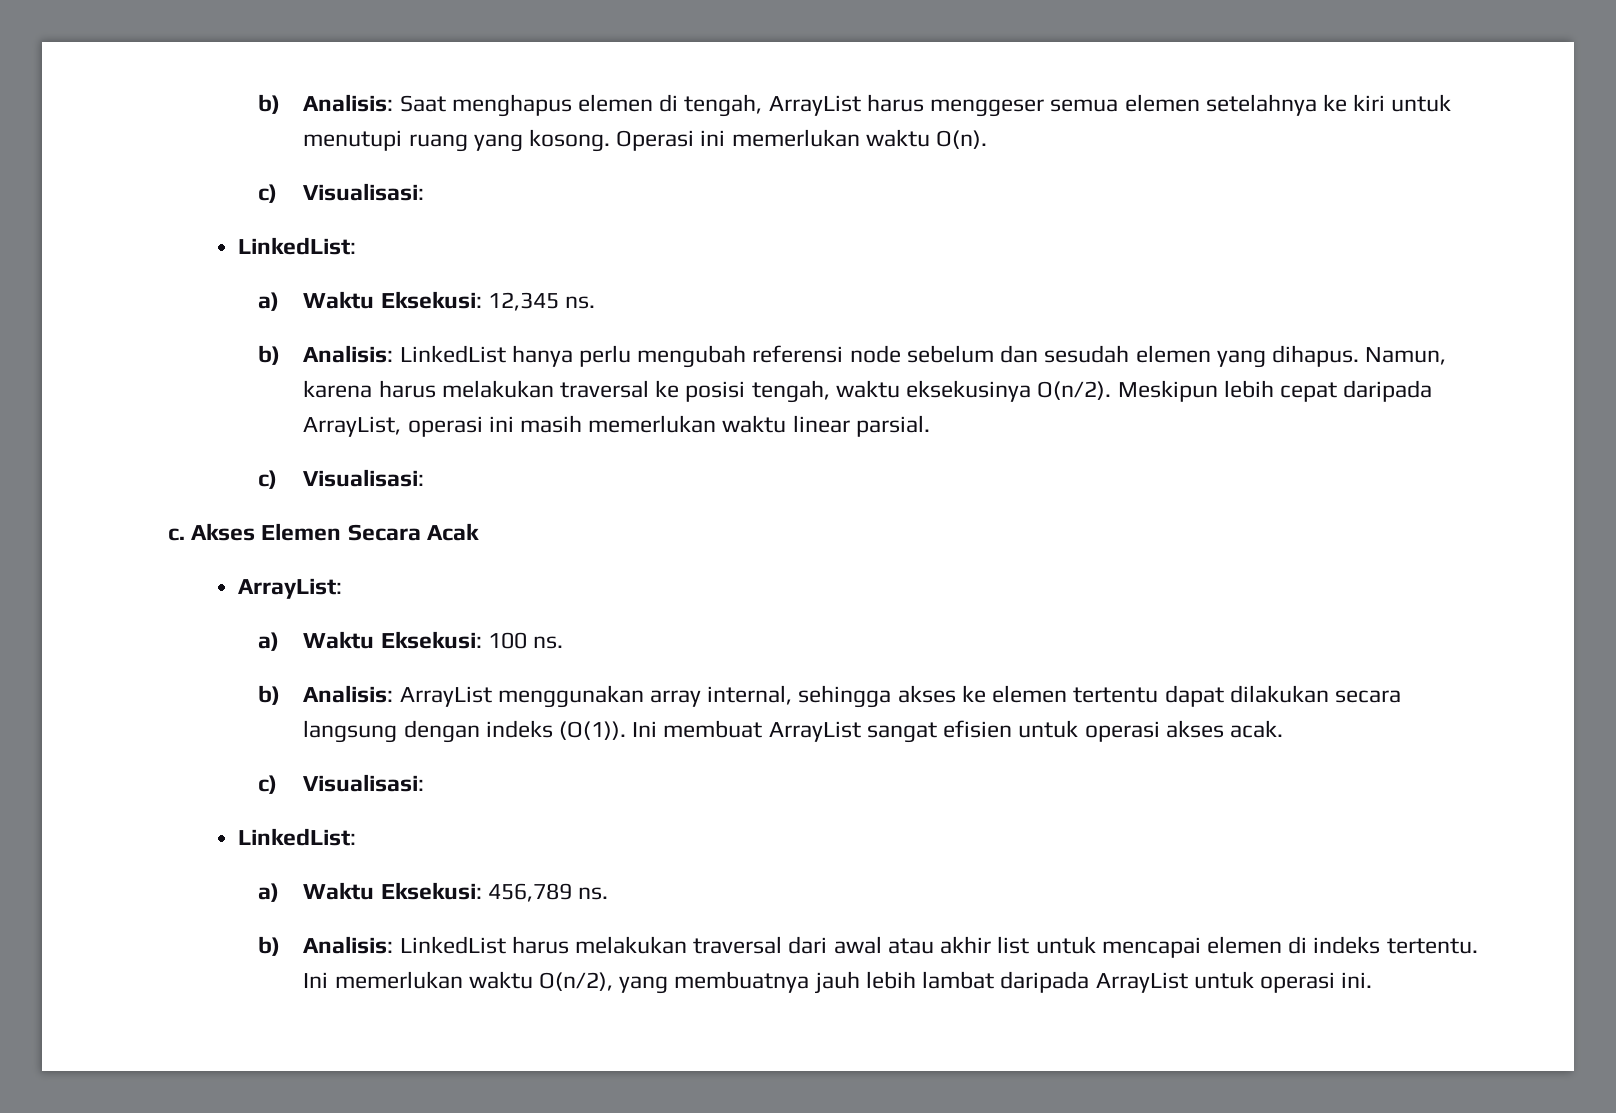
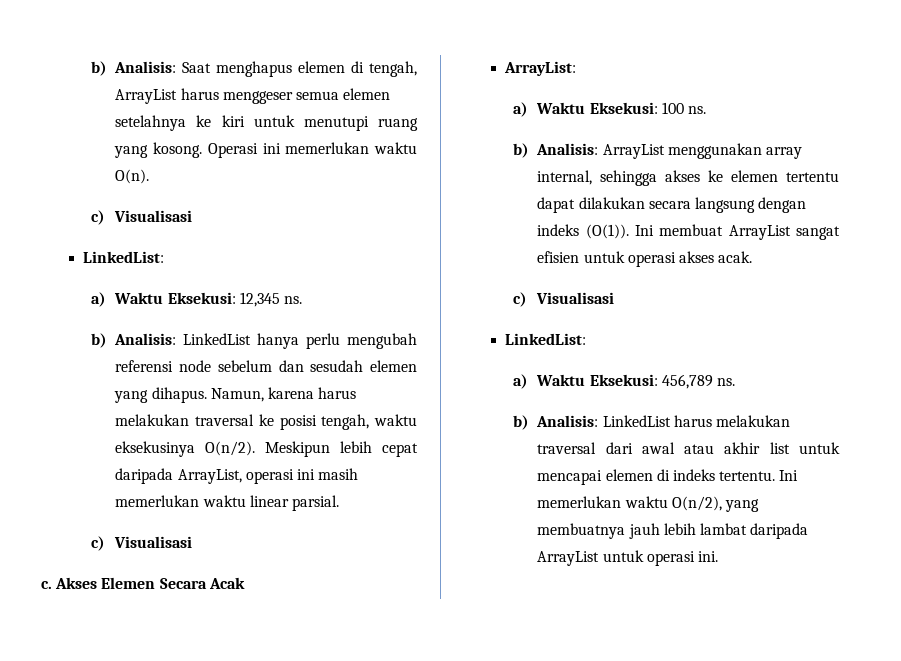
  Operasi ini memerlukan waktu O(n).
- c) Visualisasi:
+ c) Visualisasi
  Meskipun lebih cepat daripada ArrayList, operasi ini masih memerlukan waktu linear parsial.
- c) Visualisasi:
+ c) Visualisasi
  Ini membuat ArrayList sangat efisien untuk operasi akses acak.
- c) Visualisasi:
+ c) Visualisasi

